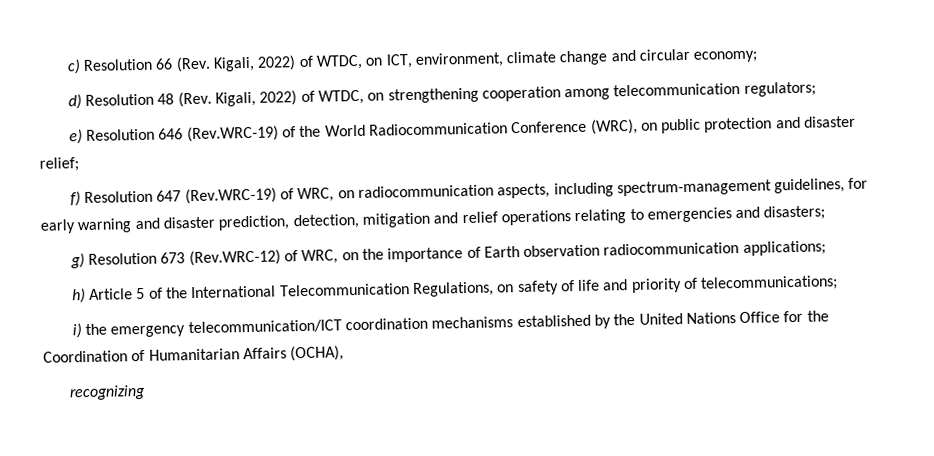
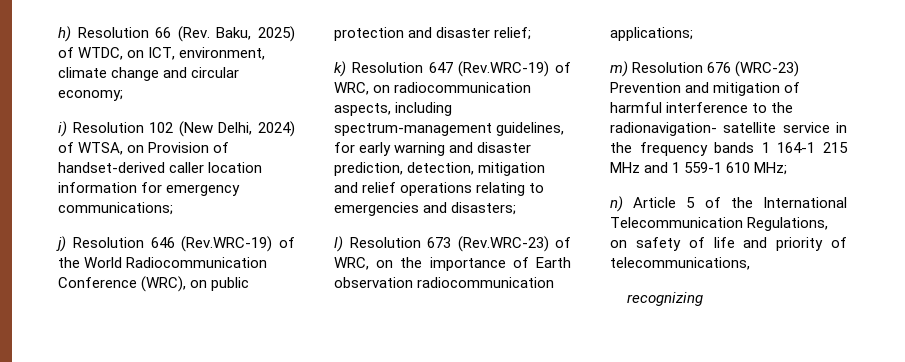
- c) Resolution 66 (Rev. Kigali, 2022) of WTDC, on ICT, environment, climate change and circular economy;
+ h) Resolution 66 (Rev. Baku, 2025) of WTDC, on ICT, environment, climate change and circular economy;
- d) Resolution 48 (Rev. Kigali, 2022) of WTDC, on strengthening cooperation among telecommunication regulators;
- e) Resolution 646 (Rev.WRC-19) of the World Radiocommunication Conference (WRC), on public protection and disaster relief;
+ i) Resolution 102 (New Delhi, 2024) of WTSA, on Provision of handset-derived caller location information for emergency communications;
+ j) Resolution 646 (Rev.WRC-19) of the World Radiocommunication Conference (WRC), on public protection and disaster relief;
- f) Resolution 647 (Rev.WRC-19) of WRC, on radiocommunication aspects, including spectrum-management guidelines, for early warning and disaster prediction, detection, mitigation and relief operations relating to emergencies and disasters;
+ k) Resolution 647 (Rev.WRC-19) of WRC, on radiocommunication aspects, including spectrum-management guidelines, for early warning and disaster prediction, detection, mitigation and relief operations relating to emergencies and disasters;
- g) Resolution 673 (Rev.WRC-12) of WRC, on the importance of Earth observation radiocommunication applications;
+ l) Resolution 673 (Rev.WRC-23) of WRC, on the importance of Earth observation radiocommunication applications;
- h) Article 5 of the International Telecommunication Regulations, on safety of life and priority of telecommunications;
- i) the emergency telecommunication/ICT coordination mechanisms established by the United Nations Office for the Coordination of Humanitarian Affairs (OCHA),
+ m) Resolution 676 (WRC-23) Prevention and mitigation of harmful interference to the radionavigation- satellite service in the frequency bands 1 164-1 215 MHz and 1 559-1 610 MHz;
+ n) Article 5 of the International Telecommunication Regulations, on safety of life and priority of telecommunications,

